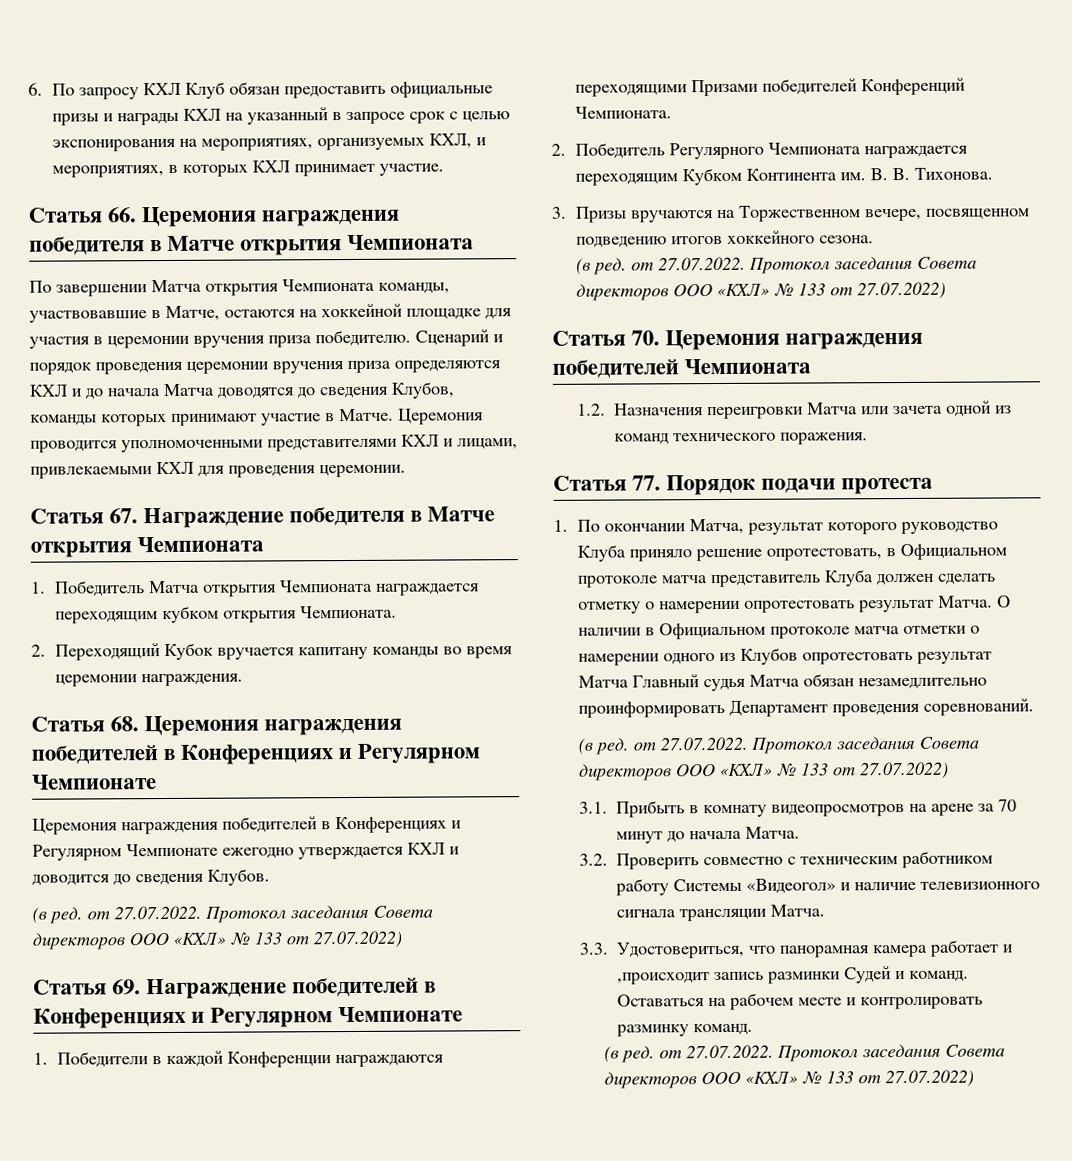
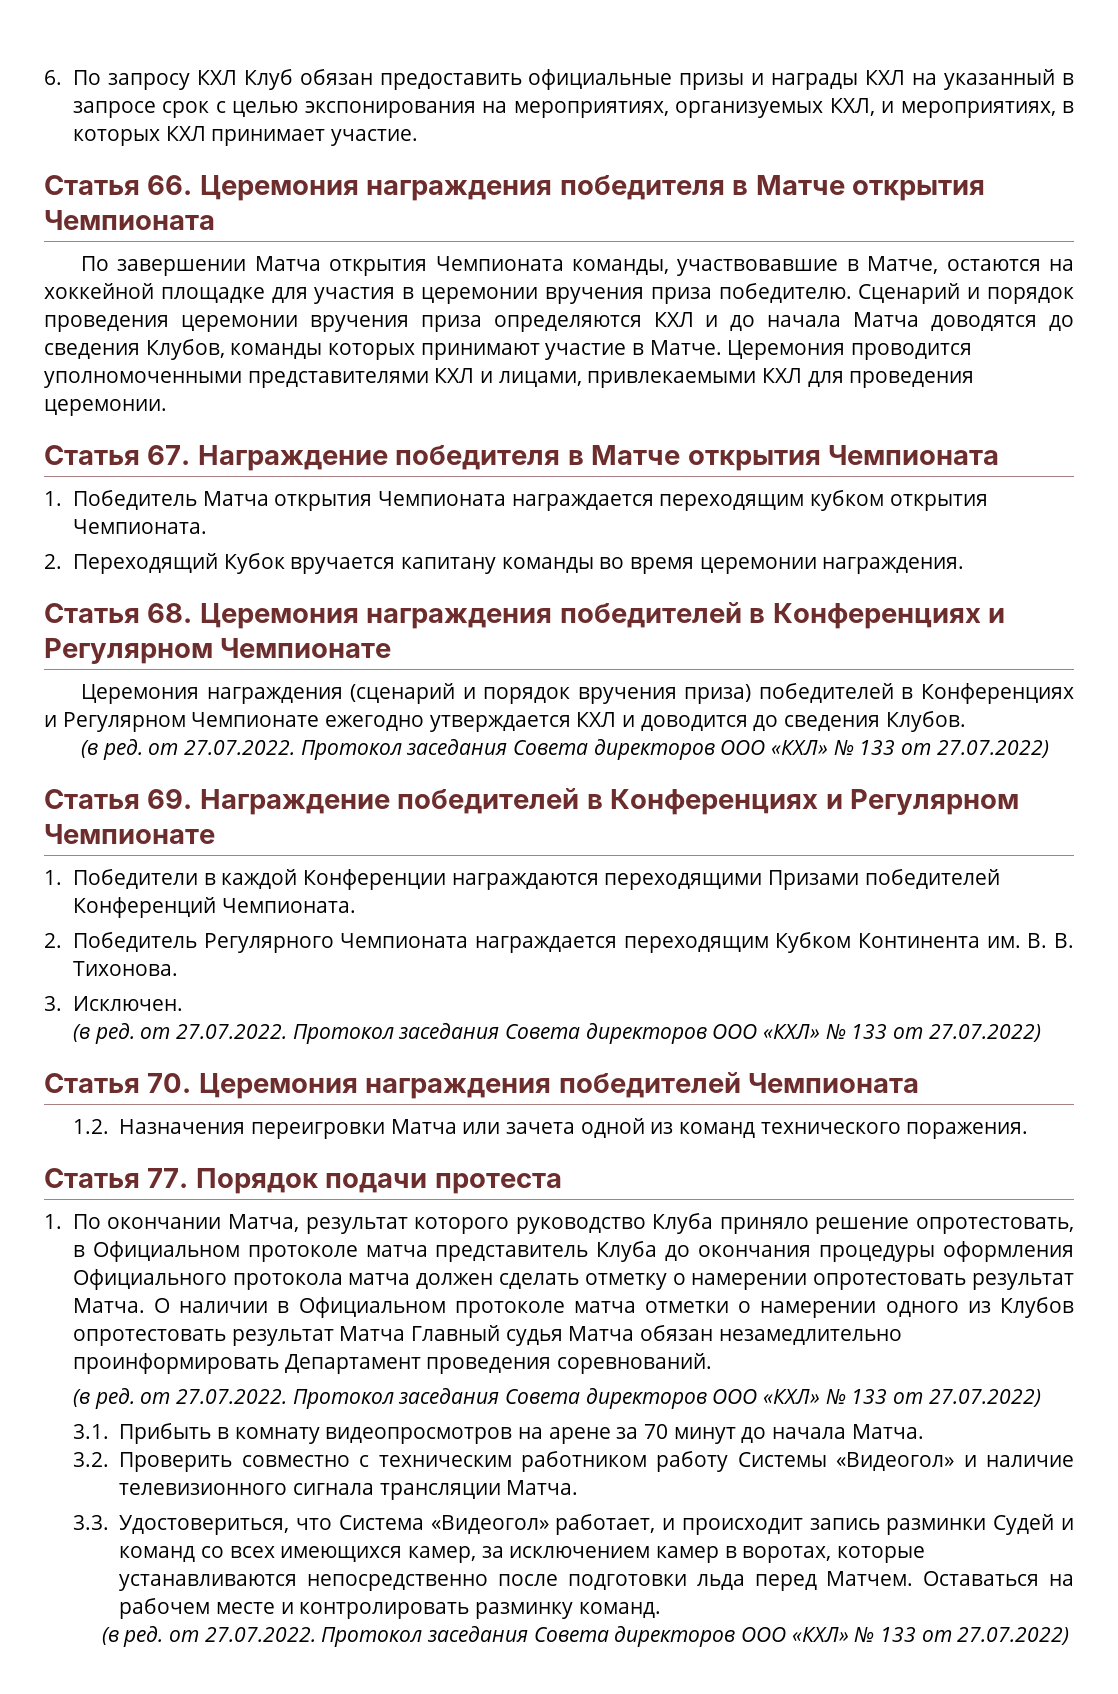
- Церемония награждения победителей в Конференциях и Регулярном Чемпионате ежегодно утверждается КХЛ и доводится до сведения Клубов.
+ Церемония награждения (сценарий и порядок вручения приза) победителей в Конференциях и Регулярном Чемпионате ежегодно утверждается КХЛ и доводится до сведения Клубов.
- 3. Призы вручаются на Торжественном вечере, посвященном подведению итогов хоккейного сезона.
+ 3. Исключен.
- 1. По окончании Матча, результат которого руководство Клуба приняло решение опротестовать, в Официальном протоколе матча представитель Клуба должен сделать отметку о намерении опротестовать результат Матча.
+ 1. По окончании Матча, результат которого руководство Клуба приняло решение опротестовать, в Официальном протоколе матча представитель Клуба до окончания процедуры оформления Официального протокола матча должен сделать отметку о намерении опротестовать результат Матча.
- 3.3. Удостовериться, что панорамная камера работает и ,происходит запись разминки Судей и команд.
+ 3.3. Удостовериться, что Система «Видеогол» работает, и происходит запись разминки Судей и команд со всех имеющихся камер, за исключением камер в воротах, которые устанавливаются непосредственно после подготовки льда перед Матчем.

